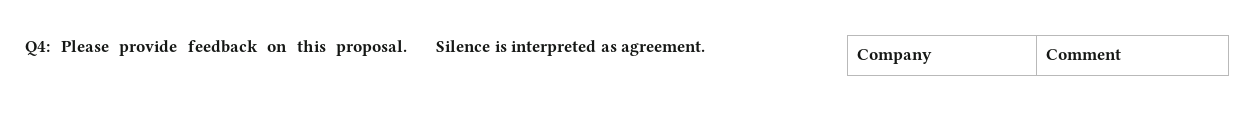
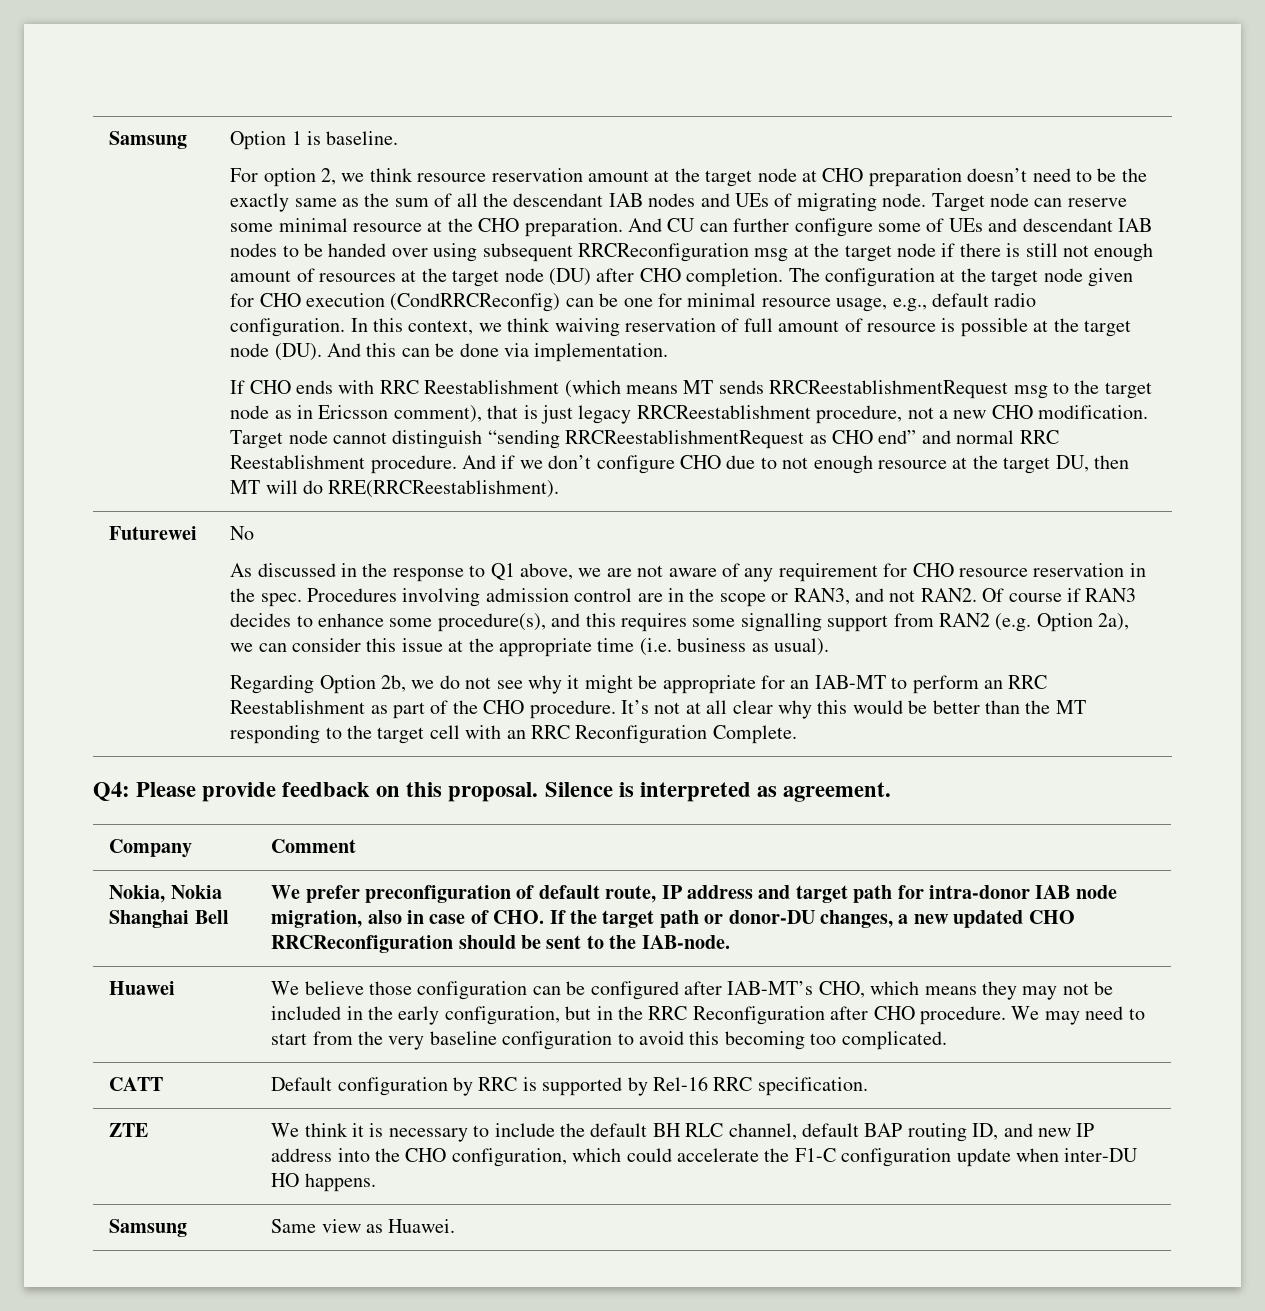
+ Samsung | Option 1 is baseline.
+ For option 2, we think resource reservation amount at the target node at CHO preparation doesn’t need to be the exactly same as the sum of all the descendant IAB nodes and UEs of migrating node. Target node can reserve some minimal resource at the CHO preparation. And CU can further configure some of UEs and descendant IAB nodes to be handed over using subsequent RRCReconfiguration msg at the target node if there is still not enough amount of resources at the target node (DU) after CHO completion. The configuration at the target node given for CHO execution (CondRRCReconfig) can be one for minimal resource usage, e.g., default radio configuration. In this context, we think waiving reservation of full amount of resource is possible at the target node (DU). And this can be done via implementation.
+ If CHO ends with RRC Reestablishment (which means MT sends RRCReestablishmentRequest msg to the target node as in Ericsson comment), that is just legacy RRCReestablishment procedure, not a new CHO modification. Target node cannot distinguish “sending RRCReestablishmentRequest as CHO end” and normal RRC Reestablishment procedure. And if we don’t configure CHO due to not enough resource at the target DU, then MT will do RRE(RRCReestablishment).
+ Futurewei | No
+ As discussed in the response to Q1 above, we are not aware of any requirement for CHO resource reservation in the spec. Procedures involving admission control are in the scope or RAN3, and not RAN2. Of course if RAN3 decides to enhance some procedure(s), and this requires some signalling support from RAN2 (e.g. Option 2a), we can consider this issue at the appropriate time (i.e. business as usual).
+ Regarding Option 2b, we do not see why it might be appropriate for an IAB-MT to perform an RRC Reestablishment as part of the CHO procedure. It’s not at all clear why this would be better than the MT responding to the target cell with an RRC Reconfiguration Complete.
+ Nokia, Nokia Shanghai Bell | We prefer preconfiguration of default route, IP address and target path for intra-donor IAB node migration, also in case of CHO. If the target path or donor-DU changes, a new updated CHO RRCReconfiguration should be sent to the IAB-node.
+ Huawei | We believe those configuration can be configured after IAB-MT’s CHO, which means they may not be included in the early configuration, but in the RRC Reconfiguration after CHO procedure. We may need to start from the very baseline configuration to avoid this becoming too complicated.
+ CATT | Default configuration by RRC is supported by Rel-16 RRC specification.
+ ZTE | We think it is necessary to include the default BH RLC channel, default BAP routing ID, and new IP address into the CHO configuration, which could accelerate the F1-C configuration update when inter-DU HO happens.
+ Samsung | Same view as Huawei.

